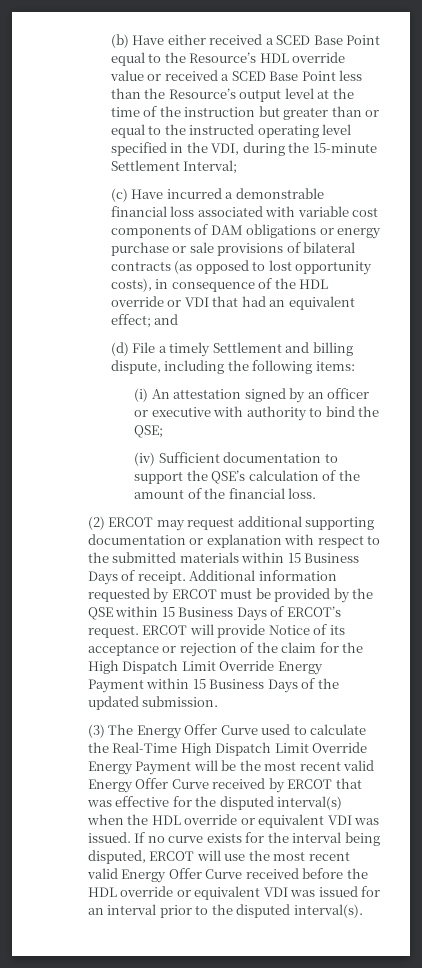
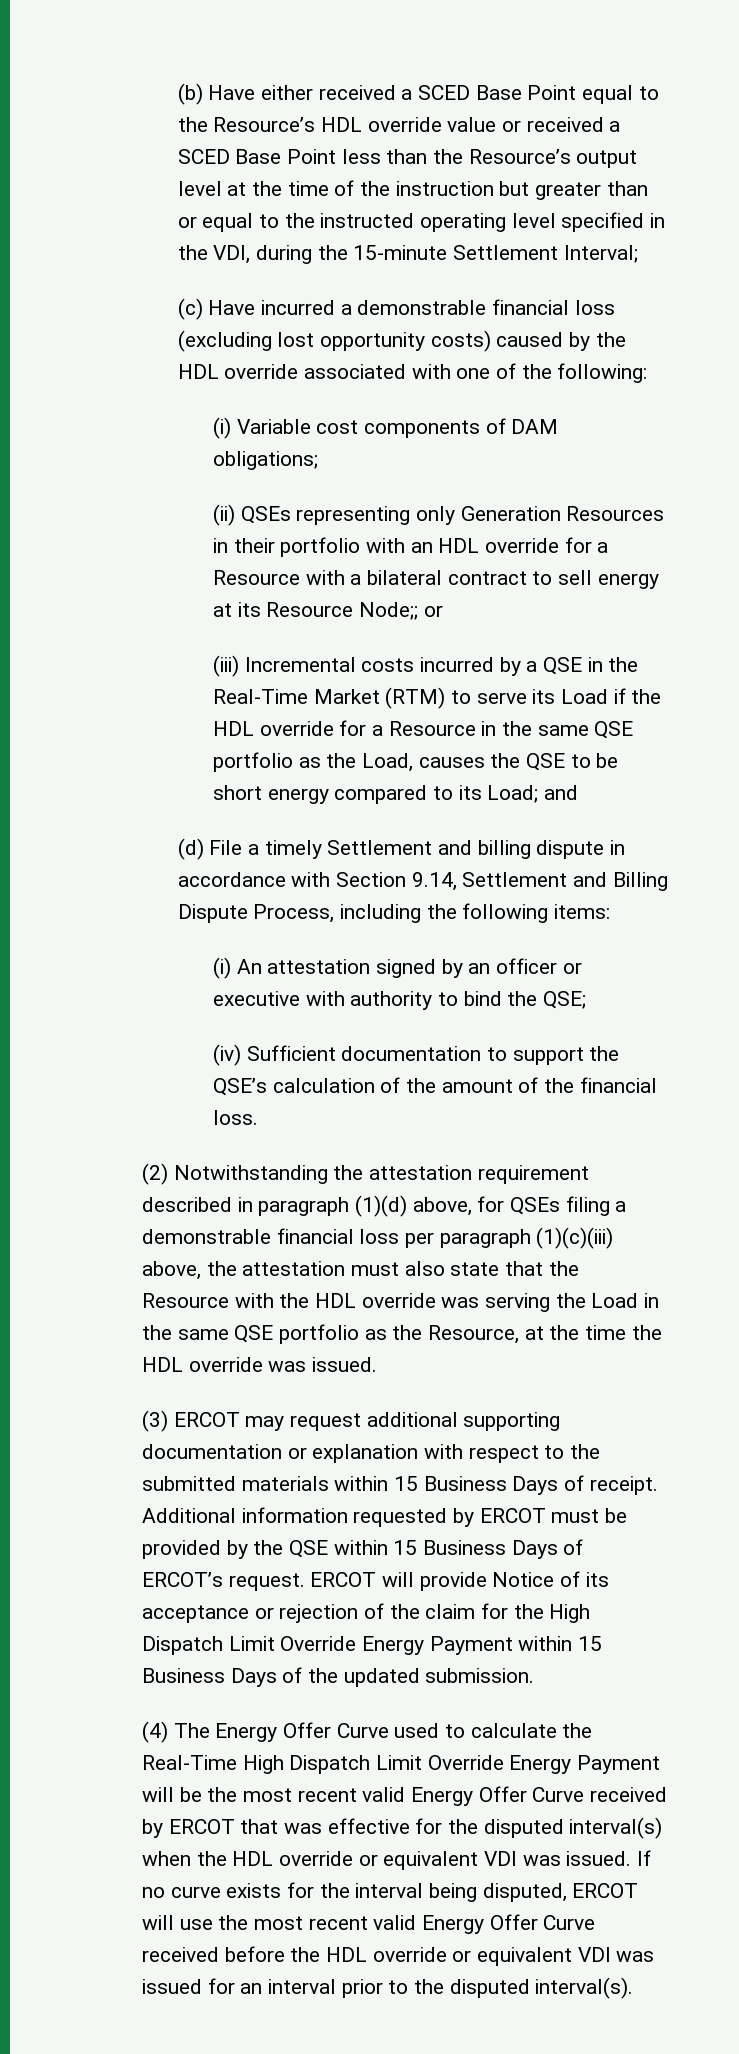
- (c) Have incurred a demonstrable financial loss associated with variable cost components of DAM obligations or energy purchase or sale provisions of bilateral contracts (as opposed to lost opportunity costs), in consequence of the HDL override or VDI that had an equivalent effect; and
+ (c) Have incurred a demonstrable financial loss (excluding lost opportunity costs) caused by the HDL override associated with one of the following:
+ (i) Variable cost components of DAM obligations;
+ (ii) QSEs representing only Generation Resources in their portfolio with an HDL override for a Resource with a bilateral contract to sell energy at its Resource Node;; or
+ (iii) Incremental costs incurred by a QSE in the Real-Time Market (RTM) to serve its Load if the HDL override for a Resource in the same QSE portfolio as the Load, causes the QSE to be short energy compared to its Load; and
- (d) File a timely Settlement and billing dispute, including the following items:
+ (d) File a timely Settlement and billing dispute in accordance with Section 9.14, Settlement and Billing Dispute Process, including the following items:
- (2) ERCOT may request additional supporting documentation or explanation with respect to the submitted materials within 15 Business Days of receipt.
+ (2) Notwithstanding the attestation requirement described in paragraph (1)(d) above, for QSEs filing a demonstrable financial loss per paragraph (1)(c)(iii) above, the attestation must also state that the Resource with the HDL override was serving the Load in the same QSE portfolio as the Resource, at the time the HDL override was issued.
+ (3) ERCOT may request additional supporting documentation or explanation with respect to the submitted materials within 15 Business Days of receipt.
- (3) The Energy Offer Curve used to calculate the Real-Time High Dispatch Limit Override Energy Payment will be the most recent valid Energy Offer Curve received by ERCOT that was effective for the disputed interval(s) when the HDL override or equivalent VDI was issued.
+ (4) The Energy Offer Curve used to calculate the Real-Time High Dispatch Limit Override Energy Payment will be the most recent valid Energy Offer Curve received by ERCOT that was effective for the disputed interval(s) when the HDL override or equivalent VDI was issued.

